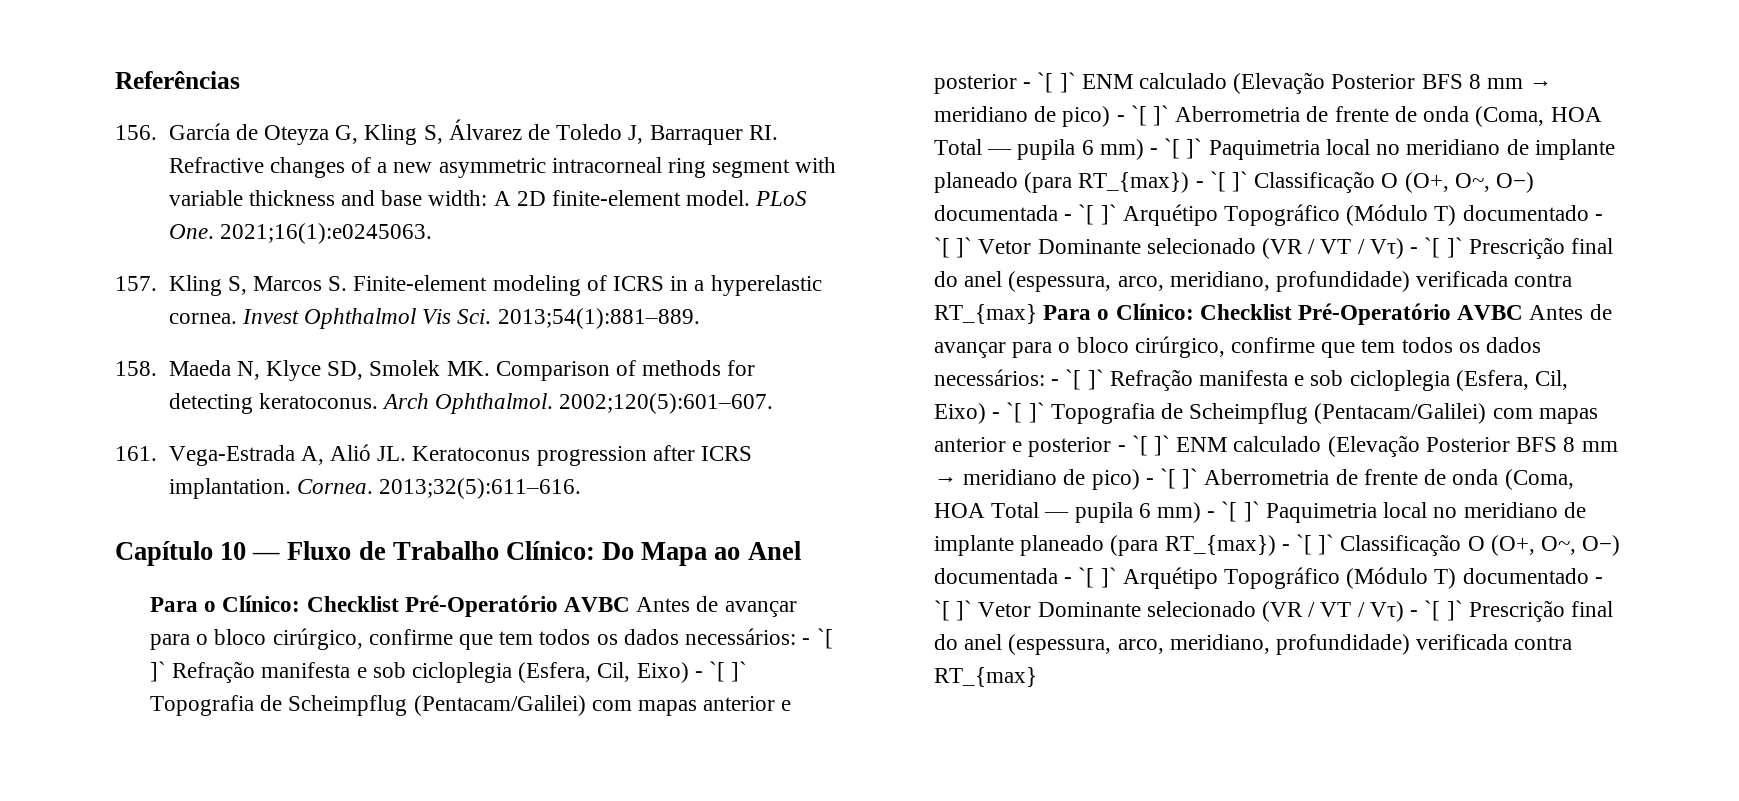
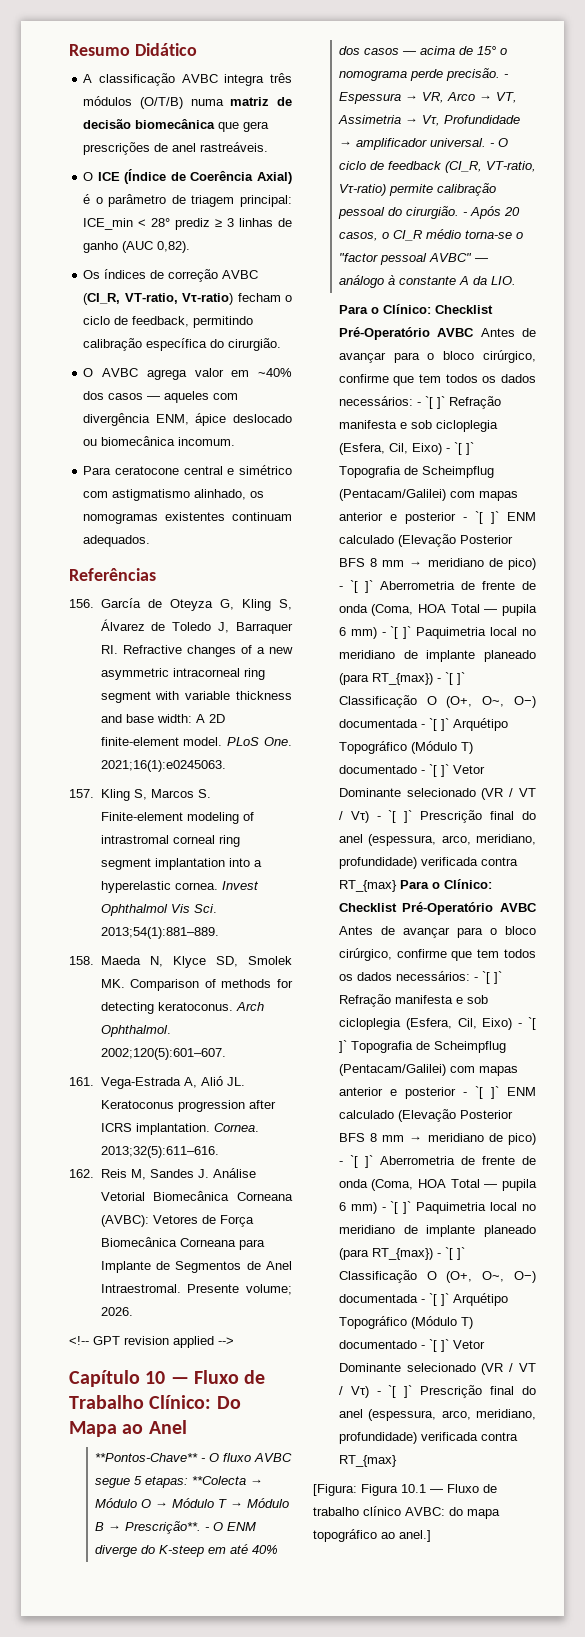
+ Resumo Didático
+ A classificação AVBC integra três módulos (O/T/B) numa matriz de decisão biomecânica que gera prescrições de anel rastreáveis.
+ O ICE (Índice de Coerência Axial) é o parâmetro de triagem principal: ICE_min < 28° prediz ≥ 3 linhas de ganho (AUC 0,82).
+ Os índices de correção AVBC (CI_R, VT-ratio, Vτ-ratio) fecham o ciclo de feedback, permitindo calibração específica do cirurgião.
+ O AVBC agrega valor em ~40% dos casos — aqueles com divergência ENM, ápice deslocado ou biomecânica incomum.
+ Para ceratocone central e simétrico com astigmatismo alinhado, os nomogramas existentes continuam adequados.
- 157. Kling S, Marcos S. Finite-element modeling of ICRS in a hyperelastic cornea.
+ 157. Kling S, Marcos S. Finite-element modeling of intrastromal corneal ring segment implantation into a hyperelastic cornea.
+ 162. Reis M, Sandes J. Análise Vetorial Biomecânica Corneana (AVBC): Vetores de Força Biomecânica Corneana para Implante de Segmentos de Anel Intraestromal. Presente volume; 2026.
+ <!-- GPT revision applied -->
+ **Pontos-Chave** - O fluxo AVBC segue 5 etapas: **Colecta → Módulo O → Módulo T → Módulo B → Prescrição**. - O ENM diverge do K-steep em até 40% dos casos — acima de 15° o nomograma perde precisão. - Espessura → VR, Arco → VT, Assimetria → Vτ, Profundidade → amplificador universal. - O ciclo de feedback (CI_R, VT-ratio, Vτ-ratio) permite calibração pessoal do cirurgião. - Após 20 casos, o CI_R médio torna-se o "factor pessoal AVBC" — análogo à constante A da LIO.
+ [Figura: Figura 10.1 — Fluxo de trabalho clínico AVBC: do mapa topográfico ao anel.]

